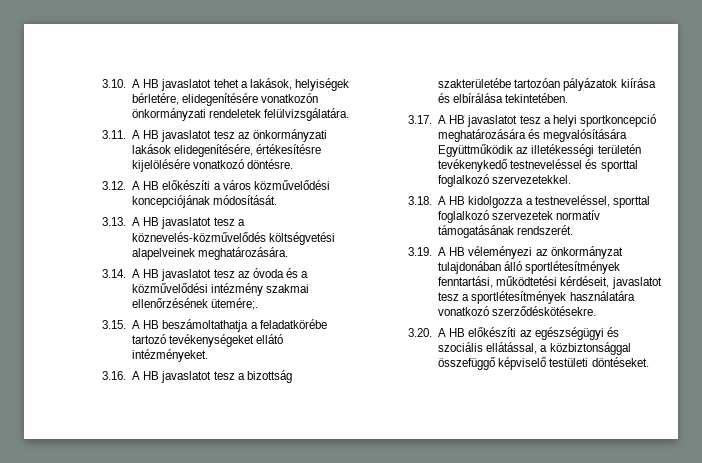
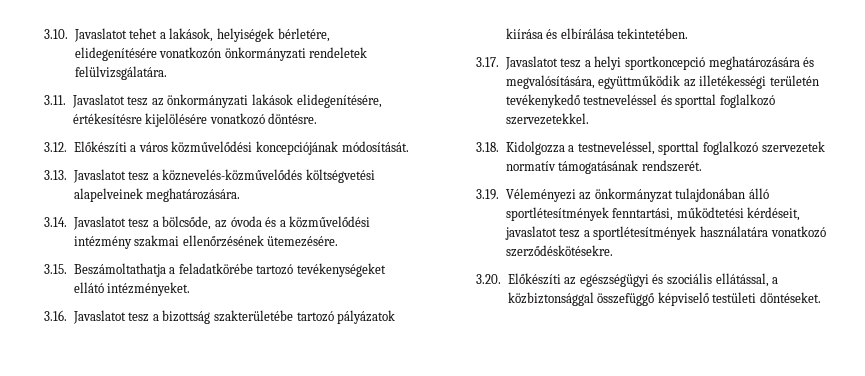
- 3.10. A HB javaslatot tehet a lakások, helyiségek bérletére, elidegenítésére vonatkozón önkormányzati rendeletek felülvizsgálatára.
+ 3.10. Javaslatot tehet a lakások, helyiségek bérletére, elidegenítésére vonatkozón önkormányzati rendeletek felülvizsgálatára.
- 3.11. A HB javaslatot tesz az önkormányzati lakások elidegenítésére, értékesítésre kijelölésére vonatkozó döntésre.
+ 3.11. Javaslatot tesz az önkormányzati lakások elidegenítésére, értékesítésre kijelölésére vonatkozó döntésre.
- 3.12. A HB előkészíti a város közművelődési koncepciójának módosítását.
+ 3.12. Előkészíti a város közművelődési koncepciójának módosítását.
- 3.13. A HB javaslatot tesz a köznevelés-közművelődés költségvetési alapelveinek meghatározására.
+ 3.13. Javaslatot tesz a köznevelés-közművelődés költségvetési alapelveinek meghatározására.
- 3.14. A HB javaslatot tesz az óvoda és a közművelődési intézmény szakmai ellenőrzésének ütemére;.
+ 3.14. Javaslatot tesz a bölcsőde, az óvoda és a közművelődési intézmény szakmai ellenőrzésének ütemezésére.
- 3.15. A HB beszámoltathatja a feladatkörébe tartozó tevékenységeket ellátó intézményeket.
+ 3.15. Beszámoltathatja a feladatkörébe tartozó tevékenységeket ellátó intézményeket.
- 3.16. A HB javaslatot tesz a bizottság szakterületébe tartozóan pályázatok kiírása és elbírálása tekintetében.
+ 3.16. Javaslatot tesz a bizottság szakterületébe tartozó pályázatok kiírása és elbírálása tekintetében.
- 3.17. A HB javaslatot tesz a helyi sportkoncepció meghatározására és megvalósítására Együttműködik az illetékességi területén tevékenykedő testneveléssel és sporttal foglalkozó szervezetekkel.
+ 3.17. Javaslatot tesz a helyi sportkoncepció meghatározására és megvalósítására, együttműködik az illetékességi területén tevékenykedő testneveléssel és sporttal foglalkozó szervezetekkel.
- 3.18. A HB kidolgozza a testneveléssel, sporttal foglalkozó szervezetek normatív támogatásának rendszerét.
+ 3.18. Kidolgozza a testneveléssel, sporttal foglalkozó szervezetek normatív támogatásának rendszerét.
- 3.19. A HB véleményezi az önkormányzat tulajdonában álló sportlétesítmények fenntartási, működtetési kérdéseit, javaslatot tesz a sportlétesítmények használatára vonatkozó szerződéskötésekre.
+ 3.19. Véleményezi az önkormányzat tulajdonában álló sportlétesítmények fenntartási, működtetési kérdéseit, javaslatot tesz a sportlétesítmények használatára vonatkozó szerződéskötésekre.
- 3.20. A HB előkészíti az egészségügyi és szociális ellátással, a közbiztonsággal összefüggő képviselő testületi döntéseket.
+ 3.20. Előkészíti az egészségügyi és szociális ellátással, a közbiztonsággal összefüggő képviselő testületi döntéseket.

